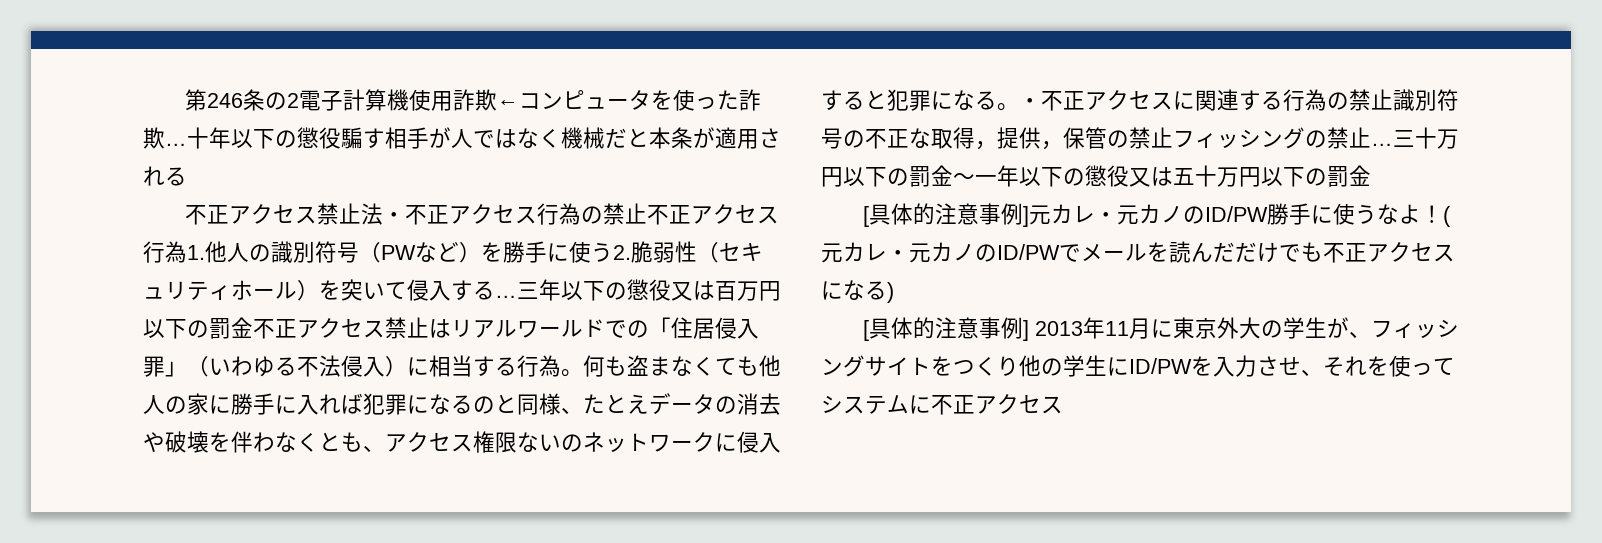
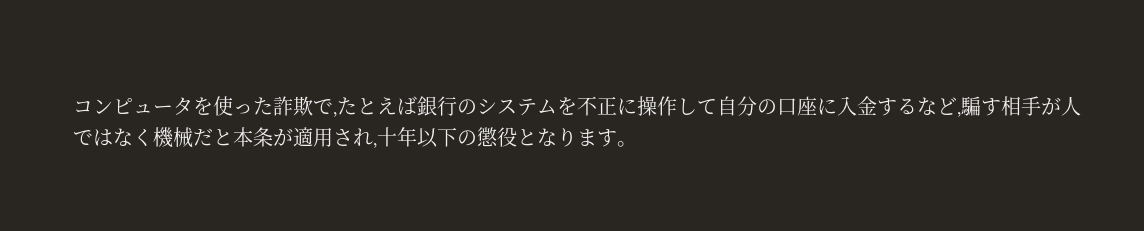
- 第246条の2電子計算機使用詐欺←コンピュータを使った詐欺…十年以下の懲役騙す相手が人ではなく機械だと本条が適用される
- 不正アクセス禁止法・不正アクセス行為の禁止不正アクセス行為1.他人の識別符号（PWなど）を勝手に使う2.脆弱性（セキュリティホール）を突いて侵入する…三年以下の懲役又は百万円以下の罰金不正アクセス禁止はリアルワールドでの「住居侵入罪」（いわゆる不法侵入）に相当する行為。何も盗まなくても他人の家に勝手に入れば犯罪になるのと同様、たとえデータの消去や破壊を伴わなくとも、アクセス権限ないのネットワークに侵入すると犯罪になる。・不正アクセスに関連する行為の禁止識別符号の不正な取得，提供，保管の禁止フィッシングの禁止…三十万円以下の罰金～一年以下の懲役又は五十万円以下の罰金
- [具体的注意事例]元カレ・元カノのID/PW勝手に使うなよ！(元カレ・元カノのID/PWでメールを読んだだけでも不正アクセスになる)
- [具体的注意事例] 2013年11月に東京外大の学生が、フィッシングサイトをつくり他の学生にID/PWを入力させ、それを使ってシステムに不正アクセス
+ コンピュータを使った詐欺で,たとえば銀行のシステムを不正に操作して自分の口座に入金するなど,騙す相手が人ではなく機械だと本条が適用され,十年以下の懲役となります。

